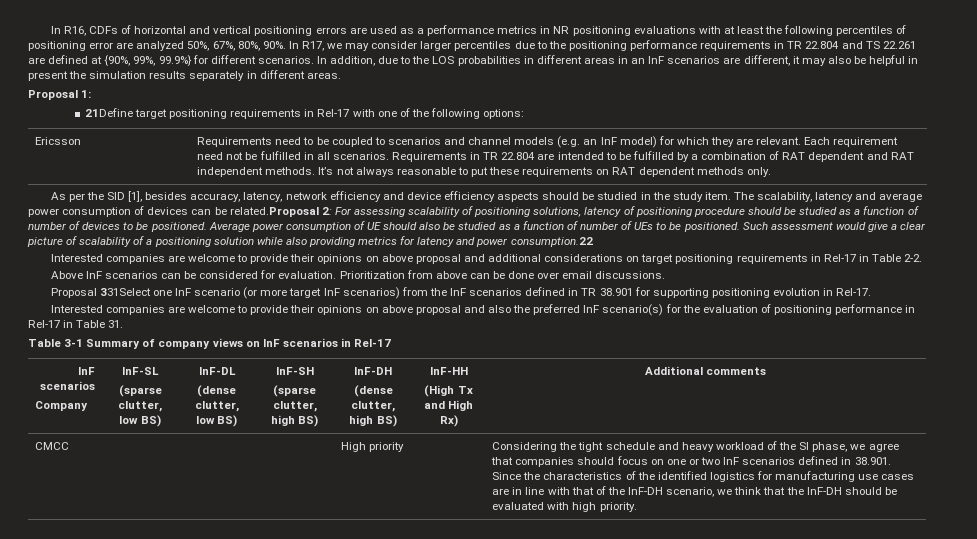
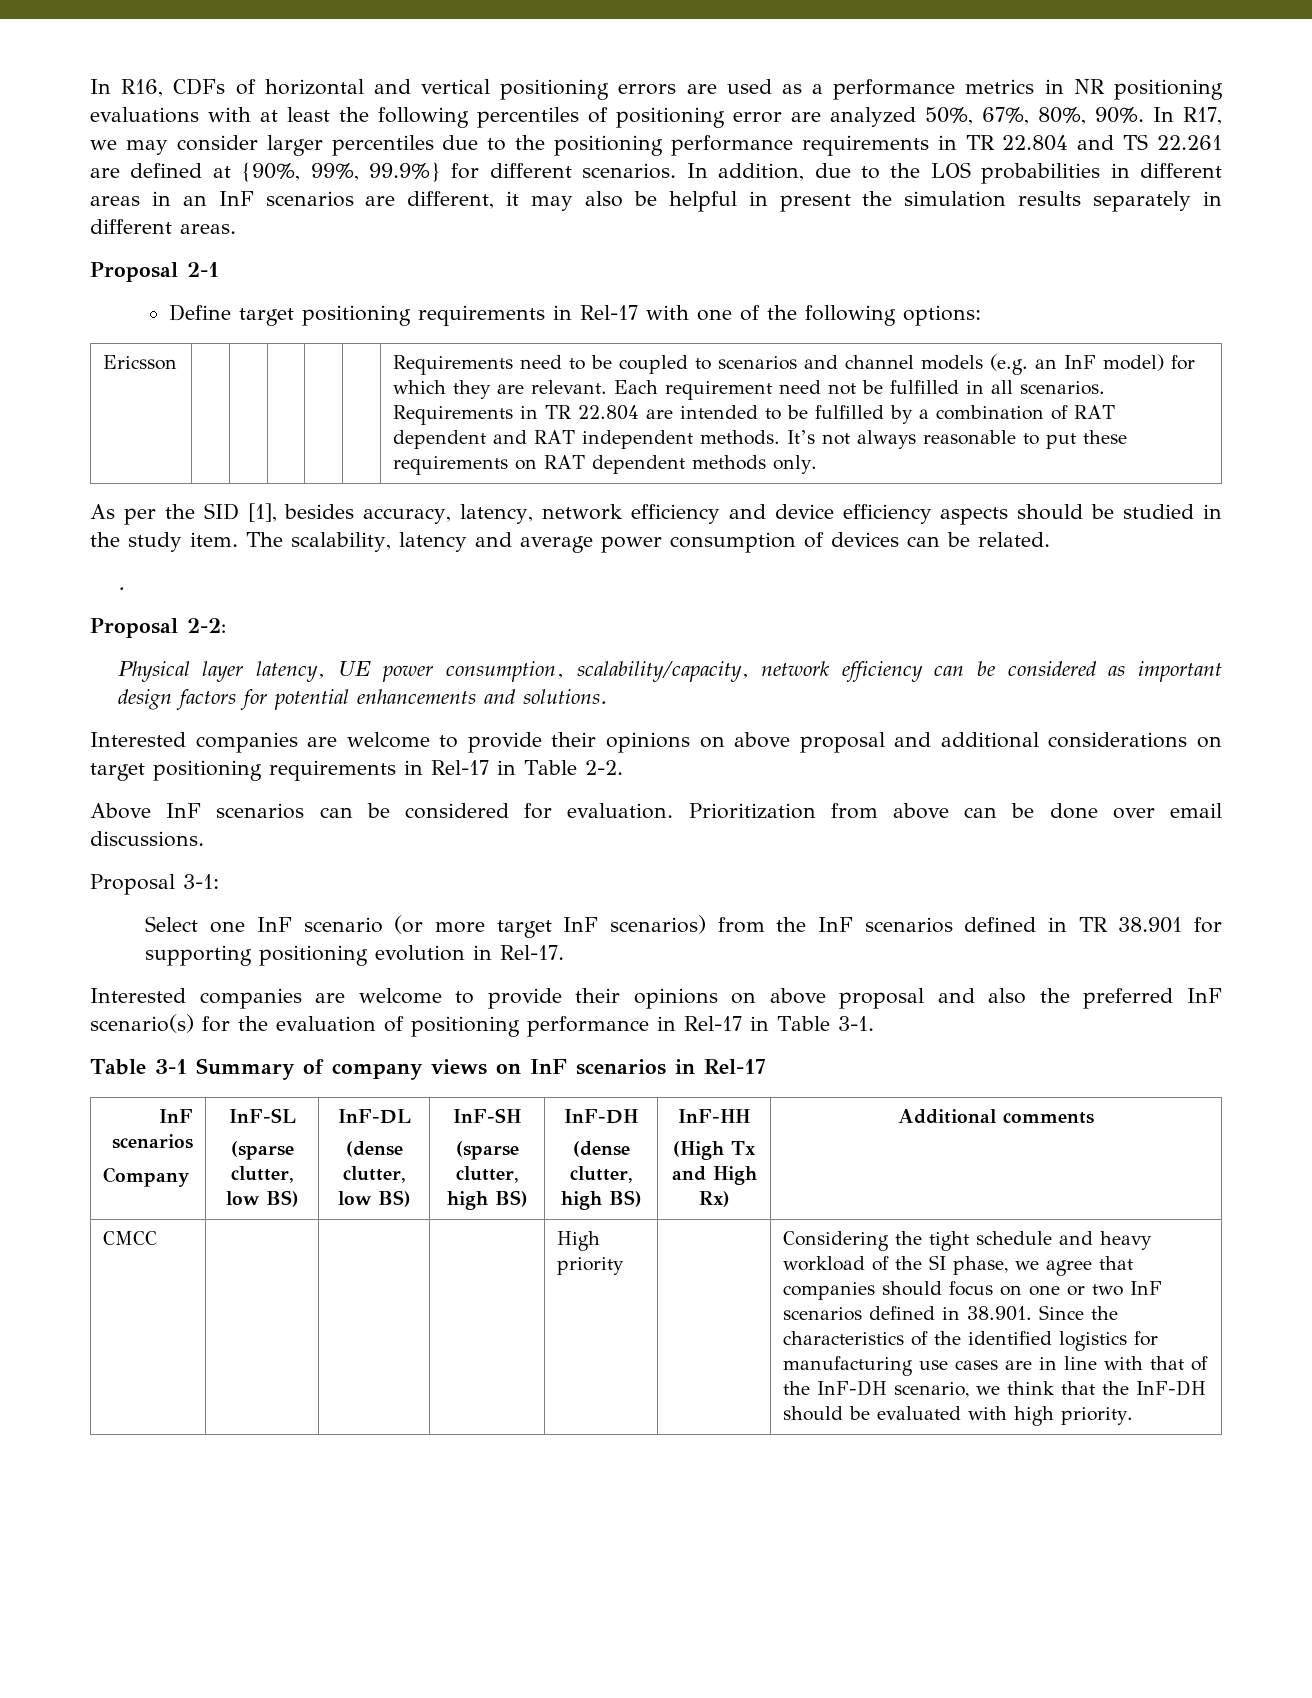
- Proposal 1:
- 21Define target positioning requirements in Rel-17 with one of the following options:
+ Proposal 2-1
+ Define target positioning requirements in Rel-17 with one of the following options:
- The scalability, latency and average power consumption of devices can be related.Proposal 2: For assessing scalability of positioning solutions, latency of positioning procedure should be studied as a function of number of devices to be positioned. Average power consumption of UE should also be studied as a function of number of UEs to be positioned. Such assessment would give a clear picture of scalability of a positioning solution while also providing metrics for latency and power consumption.22
+ The scalability, latency and average power consumption of devices can be related.
+ .
+ Proposal 2-2:
+ Physical layer latency, UE power consumption, scalability/capacity, network efficiency can be considered as important design factors for potential enhancements and solutions.
- Proposal 331Select one InF scenario (or more target InF scenarios) from the InF scenarios defined in TR 38.901 for supporting positioning evolution in Rel-17.
+ Proposal 3-1:
+ Select one InF scenario (or more target InF scenarios) from the InF scenarios defined in TR 38.901 for supporting positioning evolution in Rel-17.
- Interested companies are welcome to provide their opinions on above proposal and also the preferred InF scenario(s) for the evaluation of positioning performance in Rel-17 in Table 31.
+ Interested companies are welcome to provide their opinions on above proposal and also the preferred InF scenario(s) for the evaluation of positioning performance in Rel-17 in Table 3-1.

